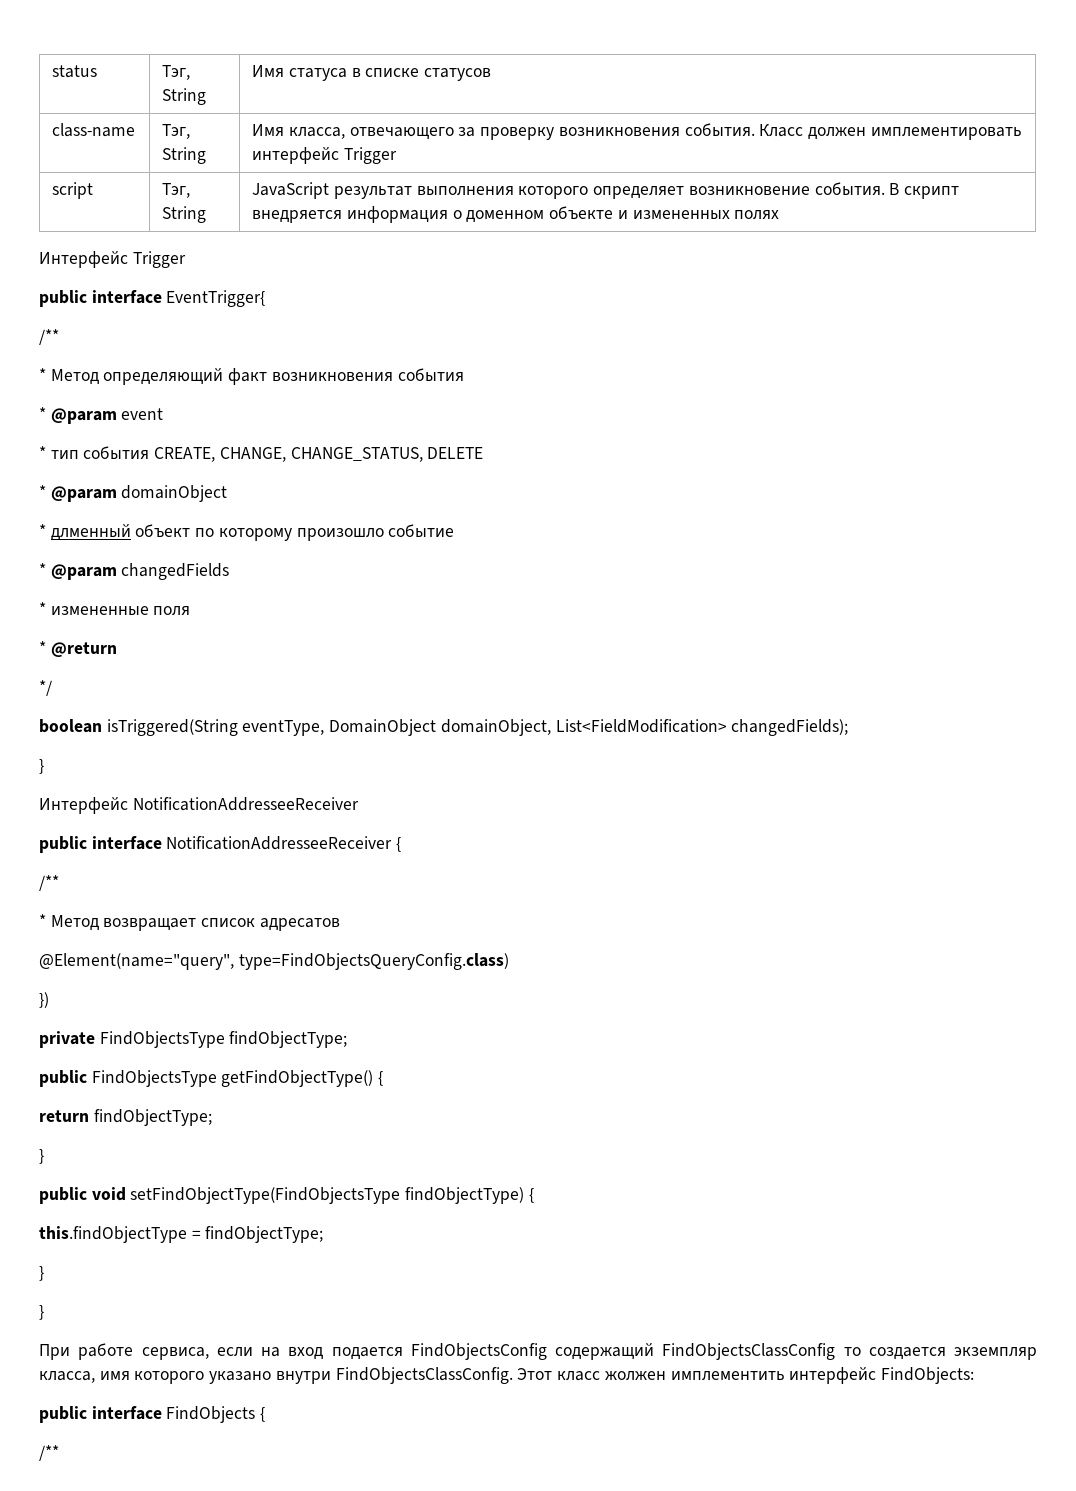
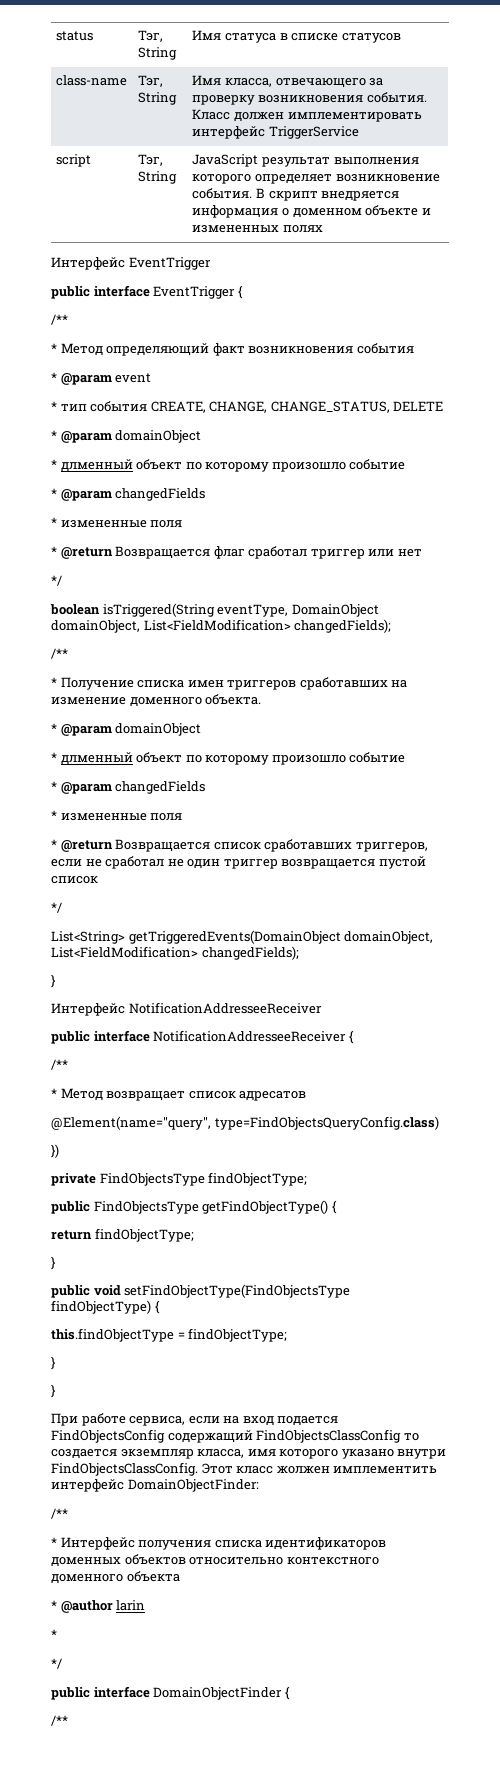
- class-name | Тэг, String | Имя класса, отвечающего за проверку возникновения события. Класс должен имплементировать интерфейс Trigger
+ class-name | Тэг, String | Имя класса, отвечающего за проверку возникновения события. Класс должен имплементировать интерфейс TriggerService
- Интерфейс Trigger
- public interface EventTrigger{
+ Интерфейс EventTrigger
+ public interface EventTrigger {
- * @return
+ * @return Возвращается флаг сработал триггер или нет
  boolean isTriggered(String eventType, DomainObject domainObject, List<FieldModification> changedFields);
+ /**
+ * Получение списка имен триггеров сработавших на изменение доменного объекта.
+ * @param domainObject
+ * длменный объект по которому произошло событие
+ * @param changedFields
+ * измененные поля
+ * @return Возвращается список сработавших триггеров, если не сработал не один триггер возвращается пустой список
+ */
+ List<String> getTriggeredEvents(DomainObject domainObject, List<FieldModification> changedFields);
- Этот класс жолжен имплементить интерфейс FindObjects:
- public interface FindObjects {
+ Этот класс жолжен имплементить интерфейс DomainObjectFinder:
+ /**
+ * Интерфейс получения списка идентификаторов доменных объектов относительно контекстного доменного объекта
+ * @author larin
+ *
+ */
+ public interface DomainObjectFinder {

